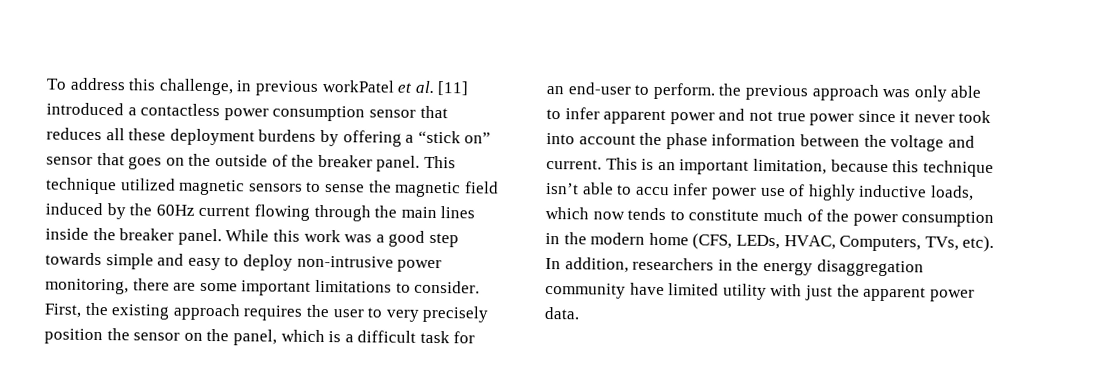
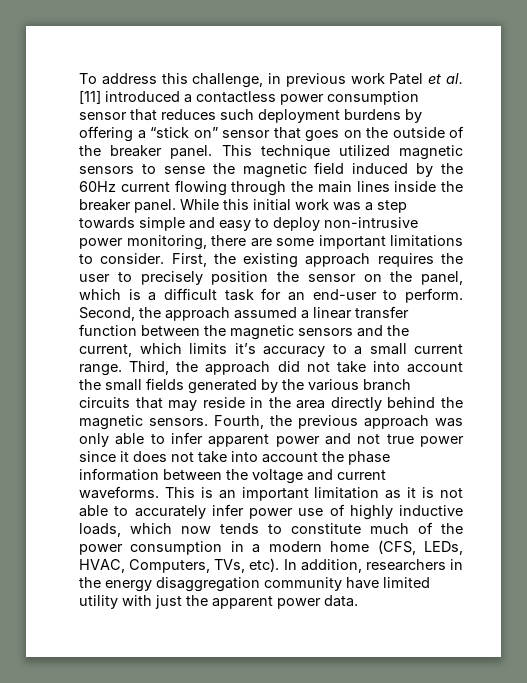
- To address this challenge, in previous workPatel et al. [11] introduced a contactless power consumption sensor that reduces all these deployment burdens by offering a “stick on” sensor that goes on the outside of the breaker panel.
+ To address this challenge, in previous work Patel et al. [11] introduced a contactless power consumption sensor that reduces such deployment burdens by offering a “stick on” sensor that goes on the outside of the breaker panel.
- While this work was a good step towards simple and easy to deploy non-intrusive power monitoring, there are some important limitations to consider.
+ While this initial work was a step towards simple and easy to deploy non-intrusive power monitoring, there are some important limitations to consider.
- First, the existing approach requires the user to very precisely position the sensor on the panel, which is a difficult task for an end-user to perform. the previous approach was only able to infer apparent power and not true power since it never took into account the phase information between the voltage and current.
+ First, the existing approach requires the user to precisely position the sensor on the panel, which is a difficult task for an end-user to perform. Second, the approach assumed a linear transfer function between the magnetic sensors and the current, which limits it’s accuracy to a small current range. Third, the approach did not take into account the small fields generated by the various branch circuits that may reside in the area directly behind the magnetic sensors. Fourth, the previous approach was only able to infer apparent power and not true power since it does not take into account the phase information between the voltage and current waveforms.
- This is an important limitation, because this technique isn’t able to accu infer power use of highly inductive loads, which now tends to constitute much of the power consumption in the modern home (CFS, LEDs, HVAC, Computers, TVs, etc).
+ This is an important limitation as it is not able to accurately infer power use of highly inductive loads, which now tends to constitute much of the power consumption in a modern home (CFS, LEDs, HVAC, Computers, TVs, etc).

